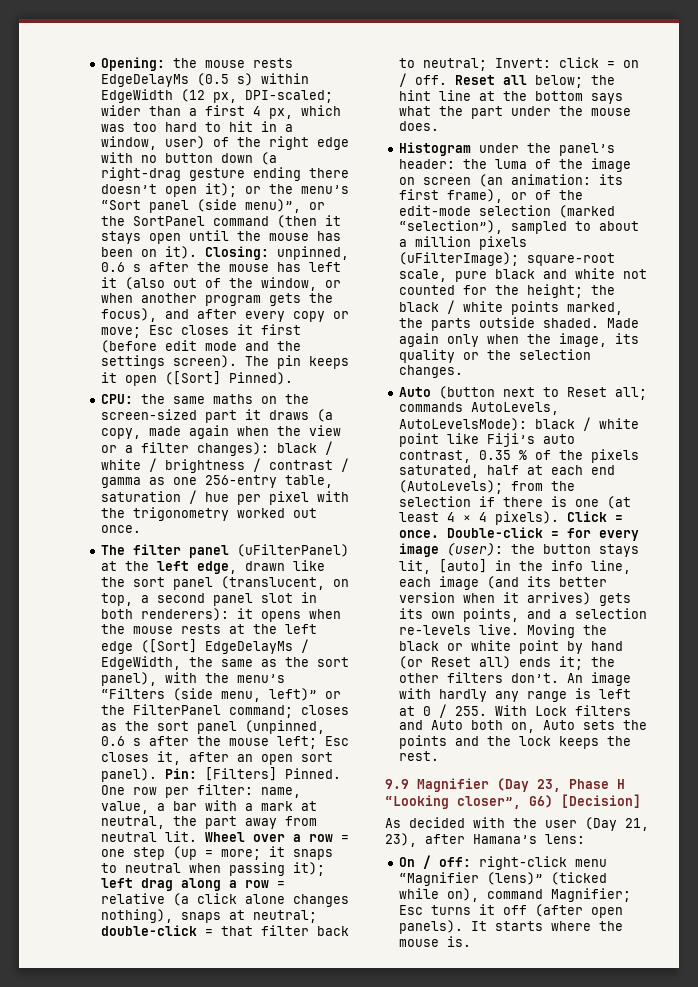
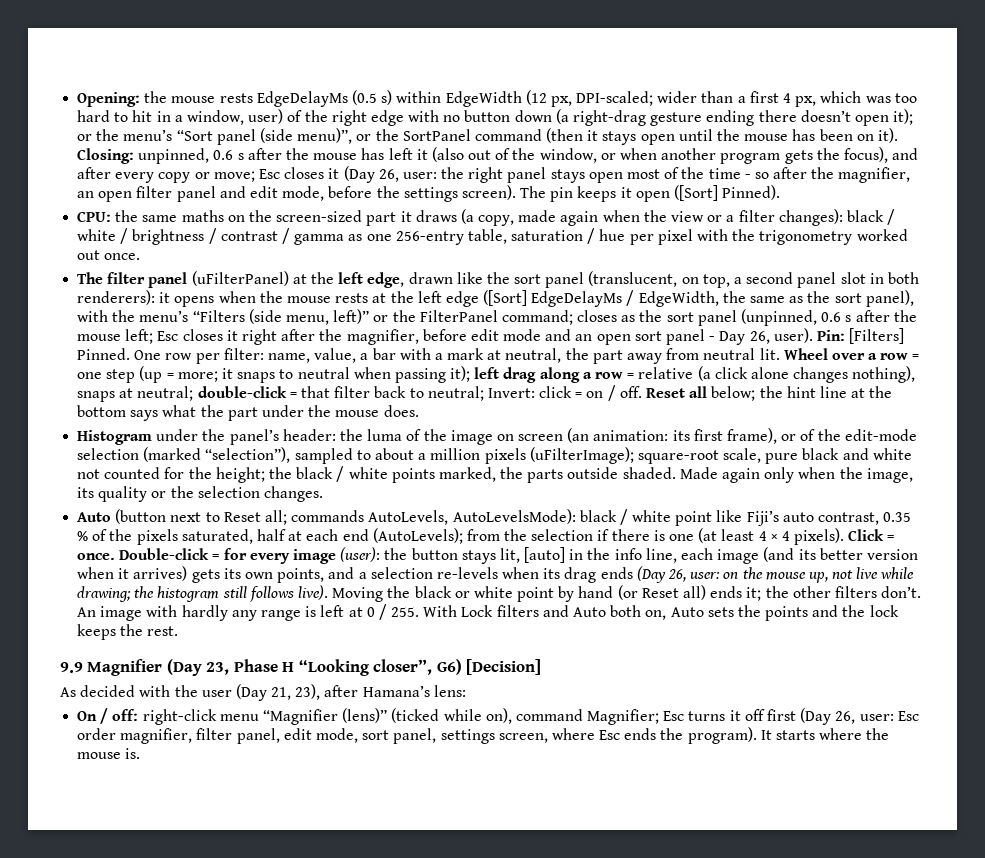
- Closing: unpinned, 0.6 s after the mouse has left it (also out of the window, or when another program gets the focus), and after every copy or move; Esc closes it first (before edit mode and the settings screen).
+ Closing: unpinned, 0.6 s after the mouse has left it (also out of the window, or when another program gets the focus), and after every copy or move; Esc closes it (Day 26, user: the right panel stays open most of the time - so after the magnifier, an open filter panel and edit mode, before the settings screen).
- Esc closes it, after an open sort panel).
+ Esc closes it right after the magnifier, before edit mode and an open sort panel - Day 26, user).
- Double-click = for every image (user): the button stays lit, [auto] in the info line, each image (and its better version when it arrives) gets its own points, and a selection re-levels live.
+ Double-click = for every image (user): the button stays lit, [auto] in the info line, each image (and its better version when it arrives) gets its own points, and a selection re-levels when its drag ends (Day 26, user: on the mouse up, not live while drawing; the histogram still follows live).
- On / off: right-click menu “Magnifier (lens)” (ticked while on), command Magnifier; Esc turns it off (after open panels).
+ On / off: right-click menu “Magnifier (lens)” (ticked while on), command Magnifier; Esc turns it off first (Day 26, user: Esc order magnifier, filter panel, edit mode, sort panel, settings screen, where Esc ends the program).

